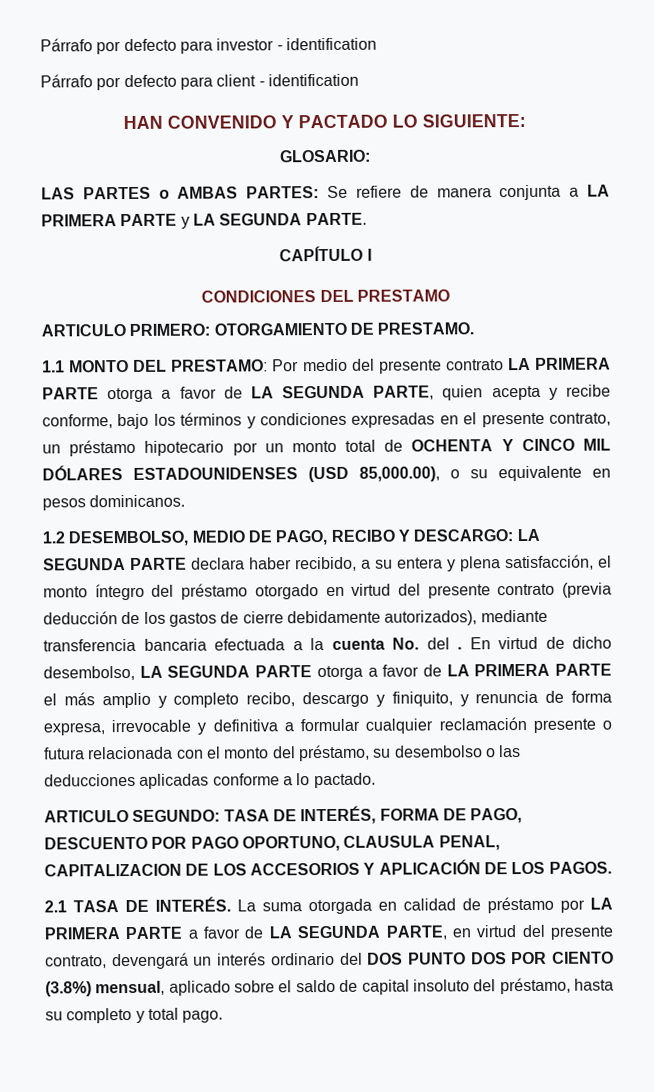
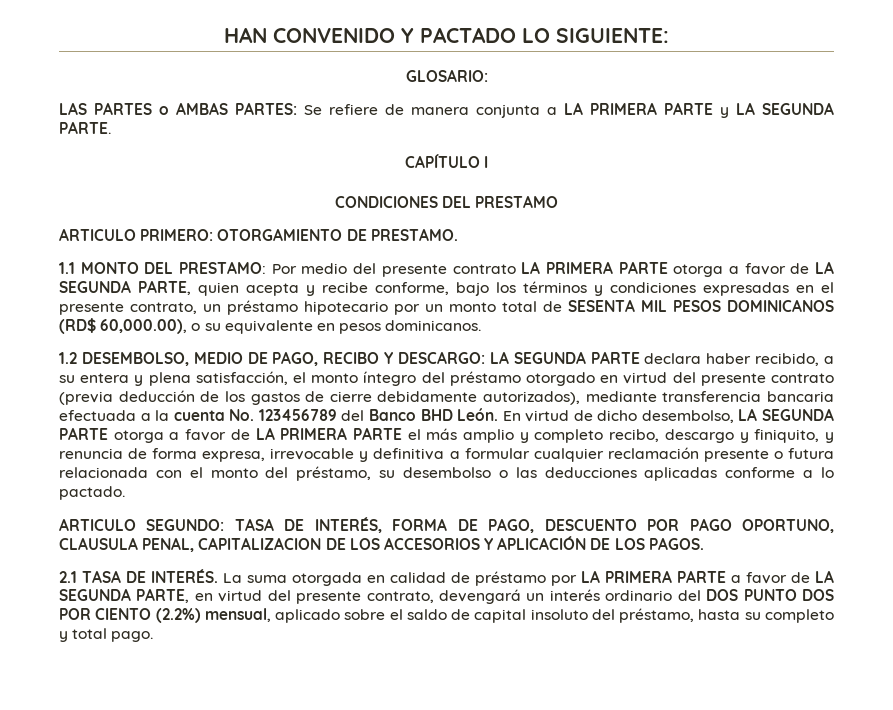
- Párrafo por defecto para investor - identification
- Párrafo por defecto para client - identification
- 1.1 MONTO DEL PRESTAMO: Por medio del presente contrato LA PRIMERA PARTE otorga a favor de LA SEGUNDA PARTE, quien acepta y recibe conforme, bajo los términos y condiciones expresadas en el presente contrato, un préstamo hipotecario por un monto total de OCHENTA Y CINCO MIL DÓLARES ESTADOUNIDENSES (USD 85,000.00), o su equivalente en pesos dominicanos.
+ 1.1 MONTO DEL PRESTAMO: Por medio del presente contrato LA PRIMERA PARTE otorga a favor de LA SEGUNDA PARTE, quien acepta y recibe conforme, bajo los términos y condiciones expresadas en el presente contrato, un préstamo hipotecario por un monto total de SESENTA MIL PESOS DOMINICANOS (RD$ 60,000.00), o su equivalente en pesos dominicanos.
- 1.2 DESEMBOLSO, MEDIO DE PAGO, RECIBO Y DESCARGO: LA SEGUNDA PARTE declara haber recibido, a su entera y plena satisfacción, el monto íntegro del préstamo otorgado en virtud del presente contrato (previa deducción de los gastos de cierre debidamente autorizados), mediante transferencia bancaria efectuada a la cuenta No. del .
+ 1.2 DESEMBOLSO, MEDIO DE PAGO, RECIBO Y DESCARGO: LA SEGUNDA PARTE declara haber recibido, a su entera y plena satisfacción, el monto íntegro del préstamo otorgado en virtud del presente contrato (previa deducción de los gastos de cierre debidamente autorizados), mediante transferencia bancaria efectuada a la cuenta No. 123456789 del Banco BHD León.
- La suma otorgada en calidad de préstamo por LA PRIMERA PARTE a favor de LA SEGUNDA PARTE, en virtud del presente contrato, devengará un interés ordinario del DOS PUNTO DOS POR CIENTO (3.8%) mensual, aplicado sobre el saldo de capital insoluto del préstamo, hasta su completo y total pago.
+ La suma otorgada en calidad de préstamo por LA PRIMERA PARTE a favor de LA SEGUNDA PARTE, en virtud del presente contrato, devengará un interés ordinario del DOS PUNTO DOS POR CIENTO (2.2%) mensual, aplicado sobre el saldo de capital insoluto del préstamo, hasta su completo y total pago.

